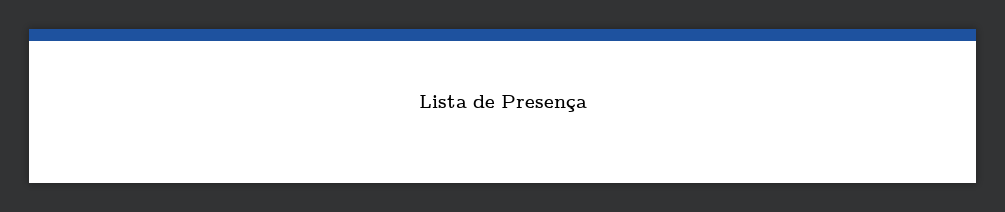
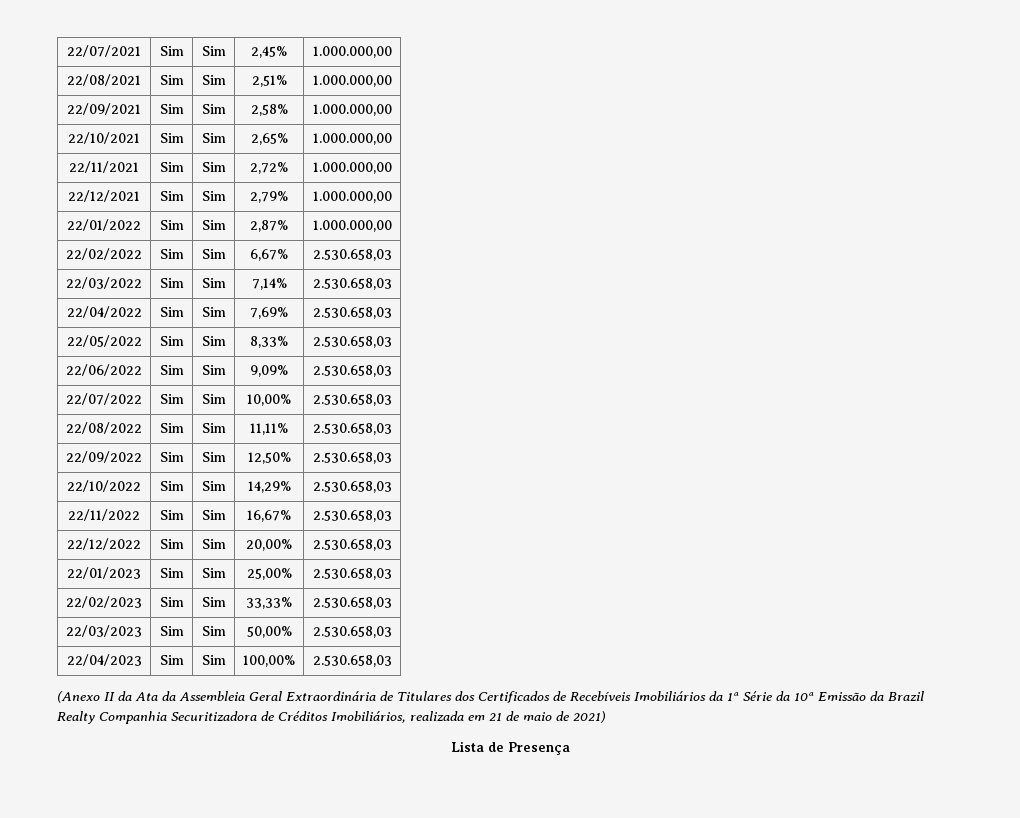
+ 22/07/2021 | Sim | Sim | 2,45% | 1.000.000,00
+ 22/08/2021 | Sim | Sim | 2,51% | 1.000.000,00
+ 22/09/2021 | Sim | Sim | 2,58% | 1.000.000,00
+ 22/10/2021 | Sim | Sim | 2,65% | 1.000.000,00
+ 22/11/2021 | Sim | Sim | 2,72% | 1.000.000,00
+ 22/12/2021 | Sim | Sim | 2,79% | 1.000.000,00
+ 22/01/2022 | Sim | Sim | 2,87% | 1.000.000,00
+ 22/02/2022 | Sim | Sim | 6,67% | 2.530.658,03
+ 22/03/2022 | Sim | Sim | 7,14% | 2.530.658,03
+ 22/04/2022 | Sim | Sim | 7,69% | 2.530.658,03
+ 22/05/2022 | Sim | Sim | 8,33% | 2.530.658,03
+ 22/06/2022 | Sim | Sim | 9,09% | 2.530.658,03
+ 22/07/2022 | Sim | Sim | 10,00% | 2.530.658,03
+ 22/08/2022 | Sim | Sim | 11,11% | 2.530.658,03
+ 22/09/2022 | Sim | Sim | 12,50% | 2.530.658,03
+ 22/10/2022 | Sim | Sim | 14,29% | 2.530.658,03
+ 22/11/2022 | Sim | Sim | 16,67% | 2.530.658,03
+ 22/12/2022 | Sim | Sim | 20,00% | 2.530.658,03
+ 22/01/2023 | Sim | Sim | 25,00% | 2.530.658,03
+ 22/02/2023 | Sim | Sim | 33,33% | 2.530.658,03
+ 22/03/2023 | Sim | Sim | 50,00% | 2.530.658,03
+ 22/04/2023 | Sim | Sim | 100,00% | 2.530.658,03
+ (Anexo II da Ata da Assembleia Geral Extraordinária de Titulares dos Certificados de Recebíveis Imobiliários da 1ª Série da 10ª Emissão da Brazil Realty Companhia Securitizadora de Créditos Imobiliários, realizada em 21 de maio de 2021)

